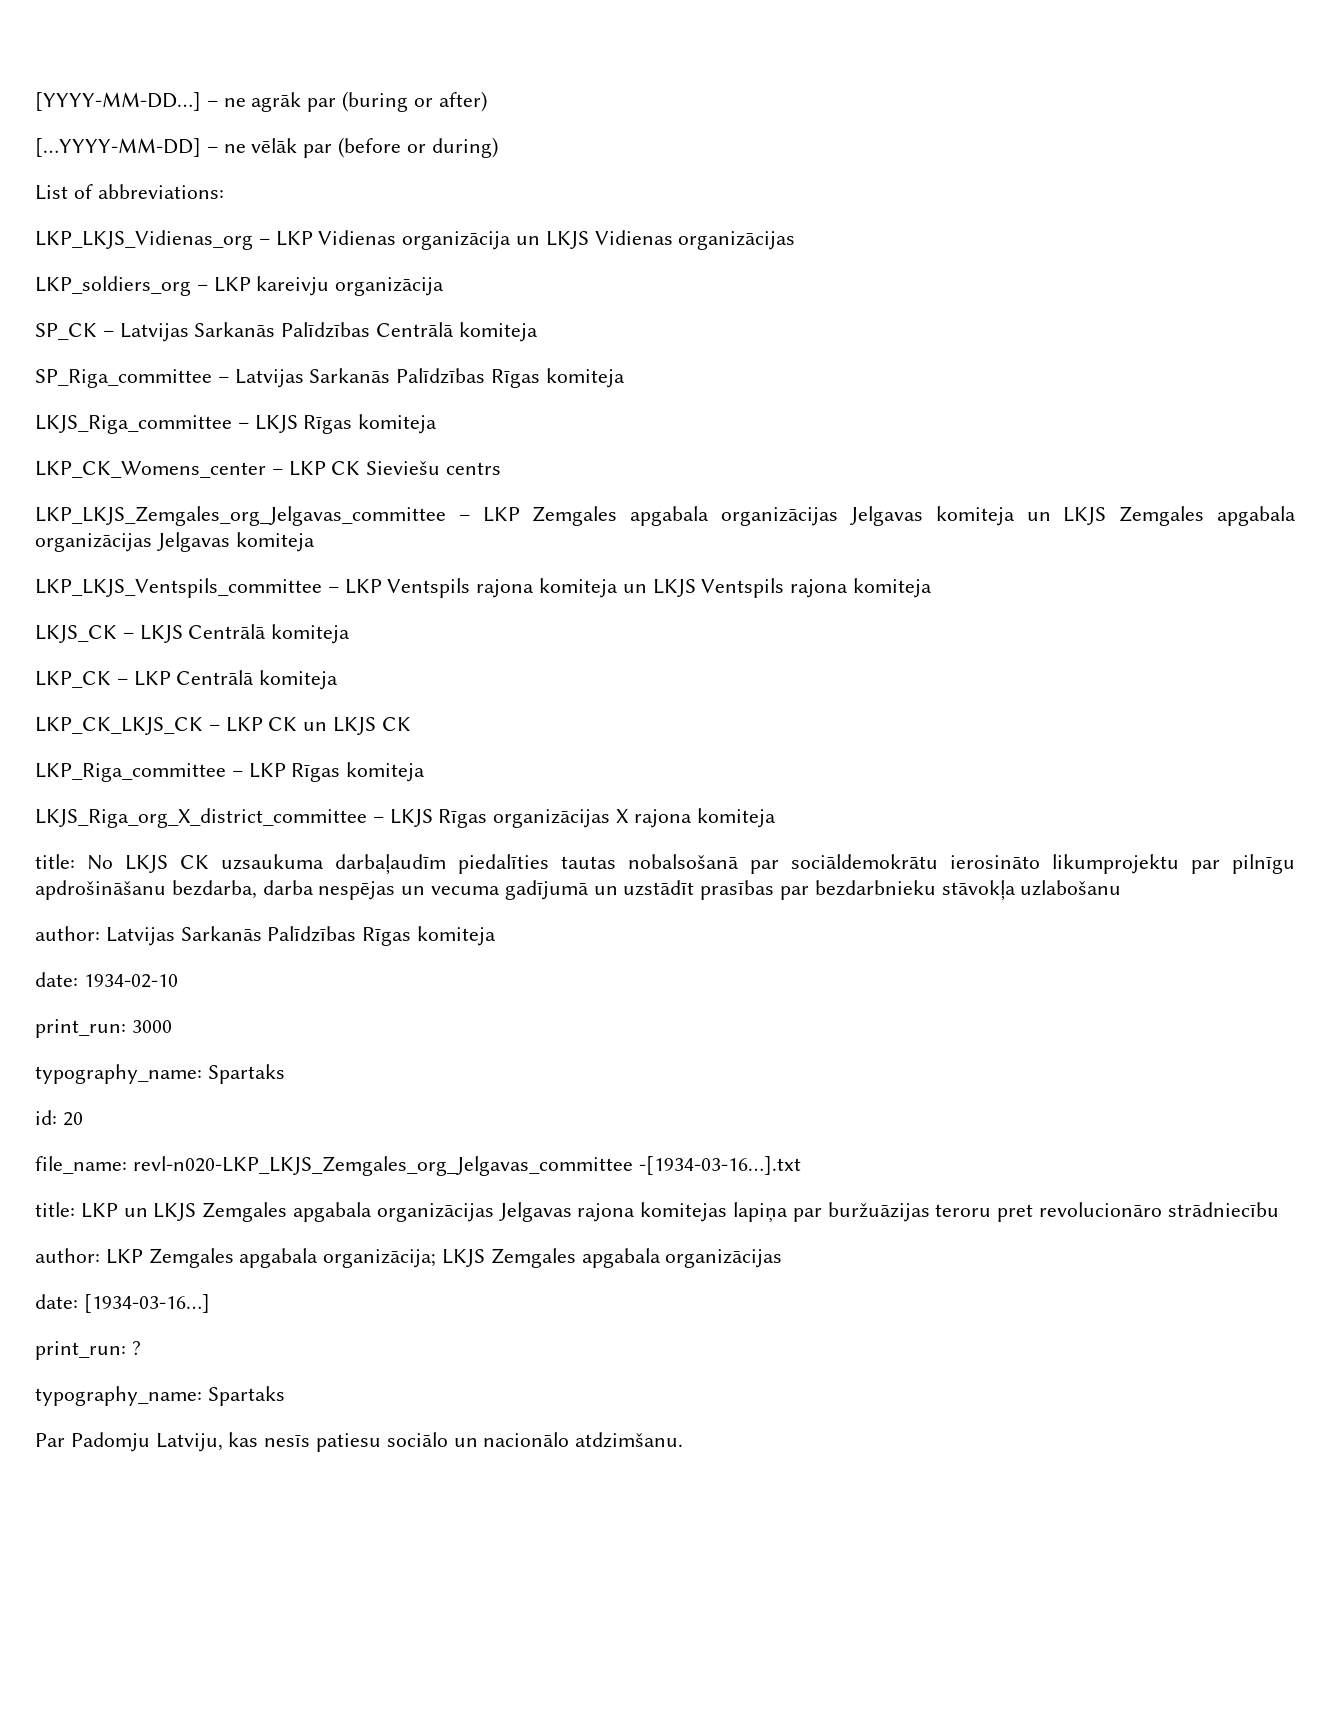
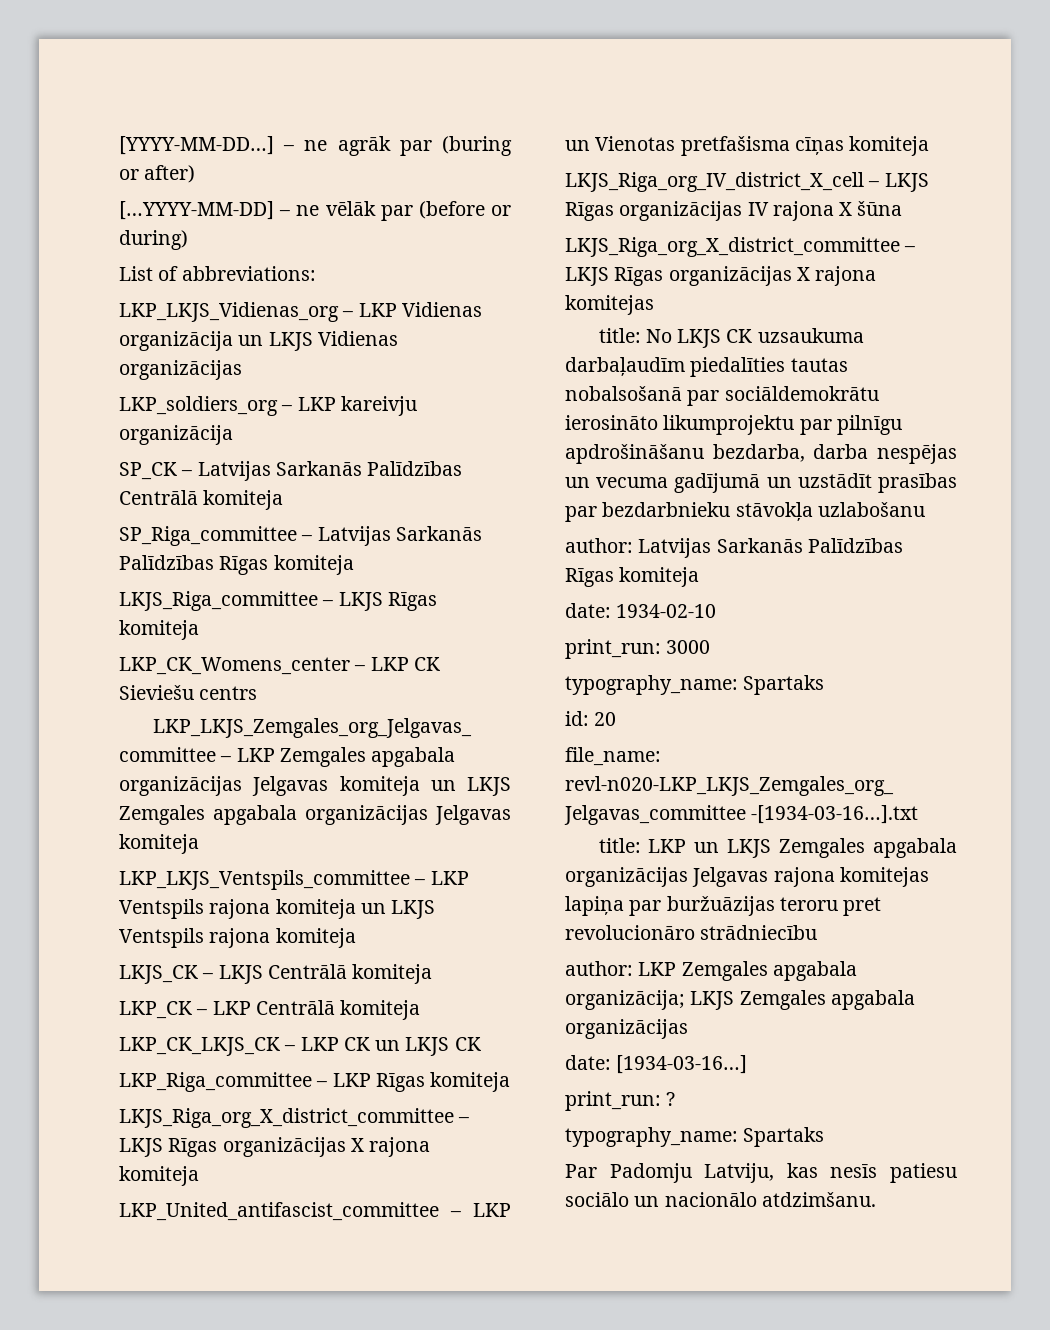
+ LKP_United_antifascist_committee – LKP un Vienotas pretfašisma cīņas komiteja
+ LKJS_Riga_org_IV_district_X_cell – LKJS Rīgas organizācijas IV rajona X šūna
+ LKJS_Riga_org_X_district_committee – LKJS Rīgas organizācijas X rajona komitejas

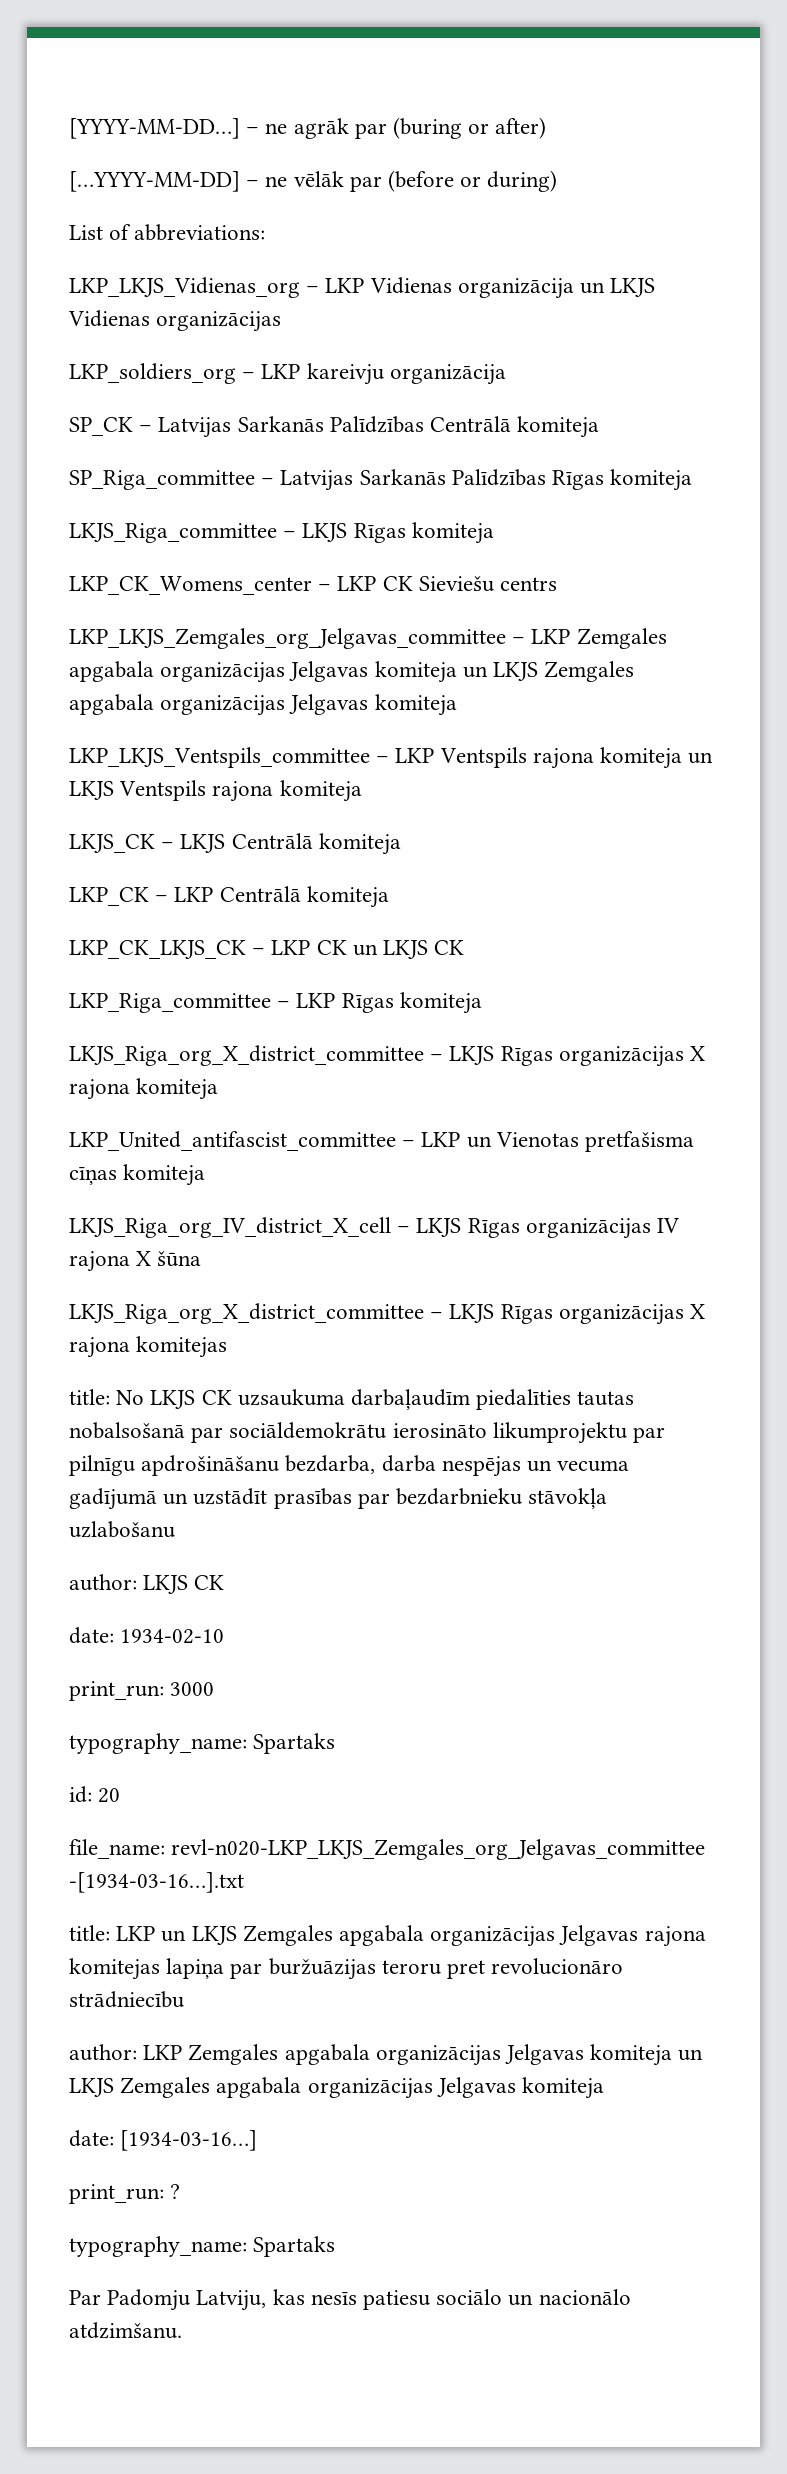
- author: Latvijas Sarkanās Palīdzības Rīgas komiteja
+ author: LKJS CK
- author: LKP Zemgales apgabala organizācija; LKJS Zemgales apgabala organizācijas
+ author: LKP Zemgales apgabala organizācijas Jelgavas komiteja un LKJS Zemgales apgabala organizācijas Jelgavas komiteja

